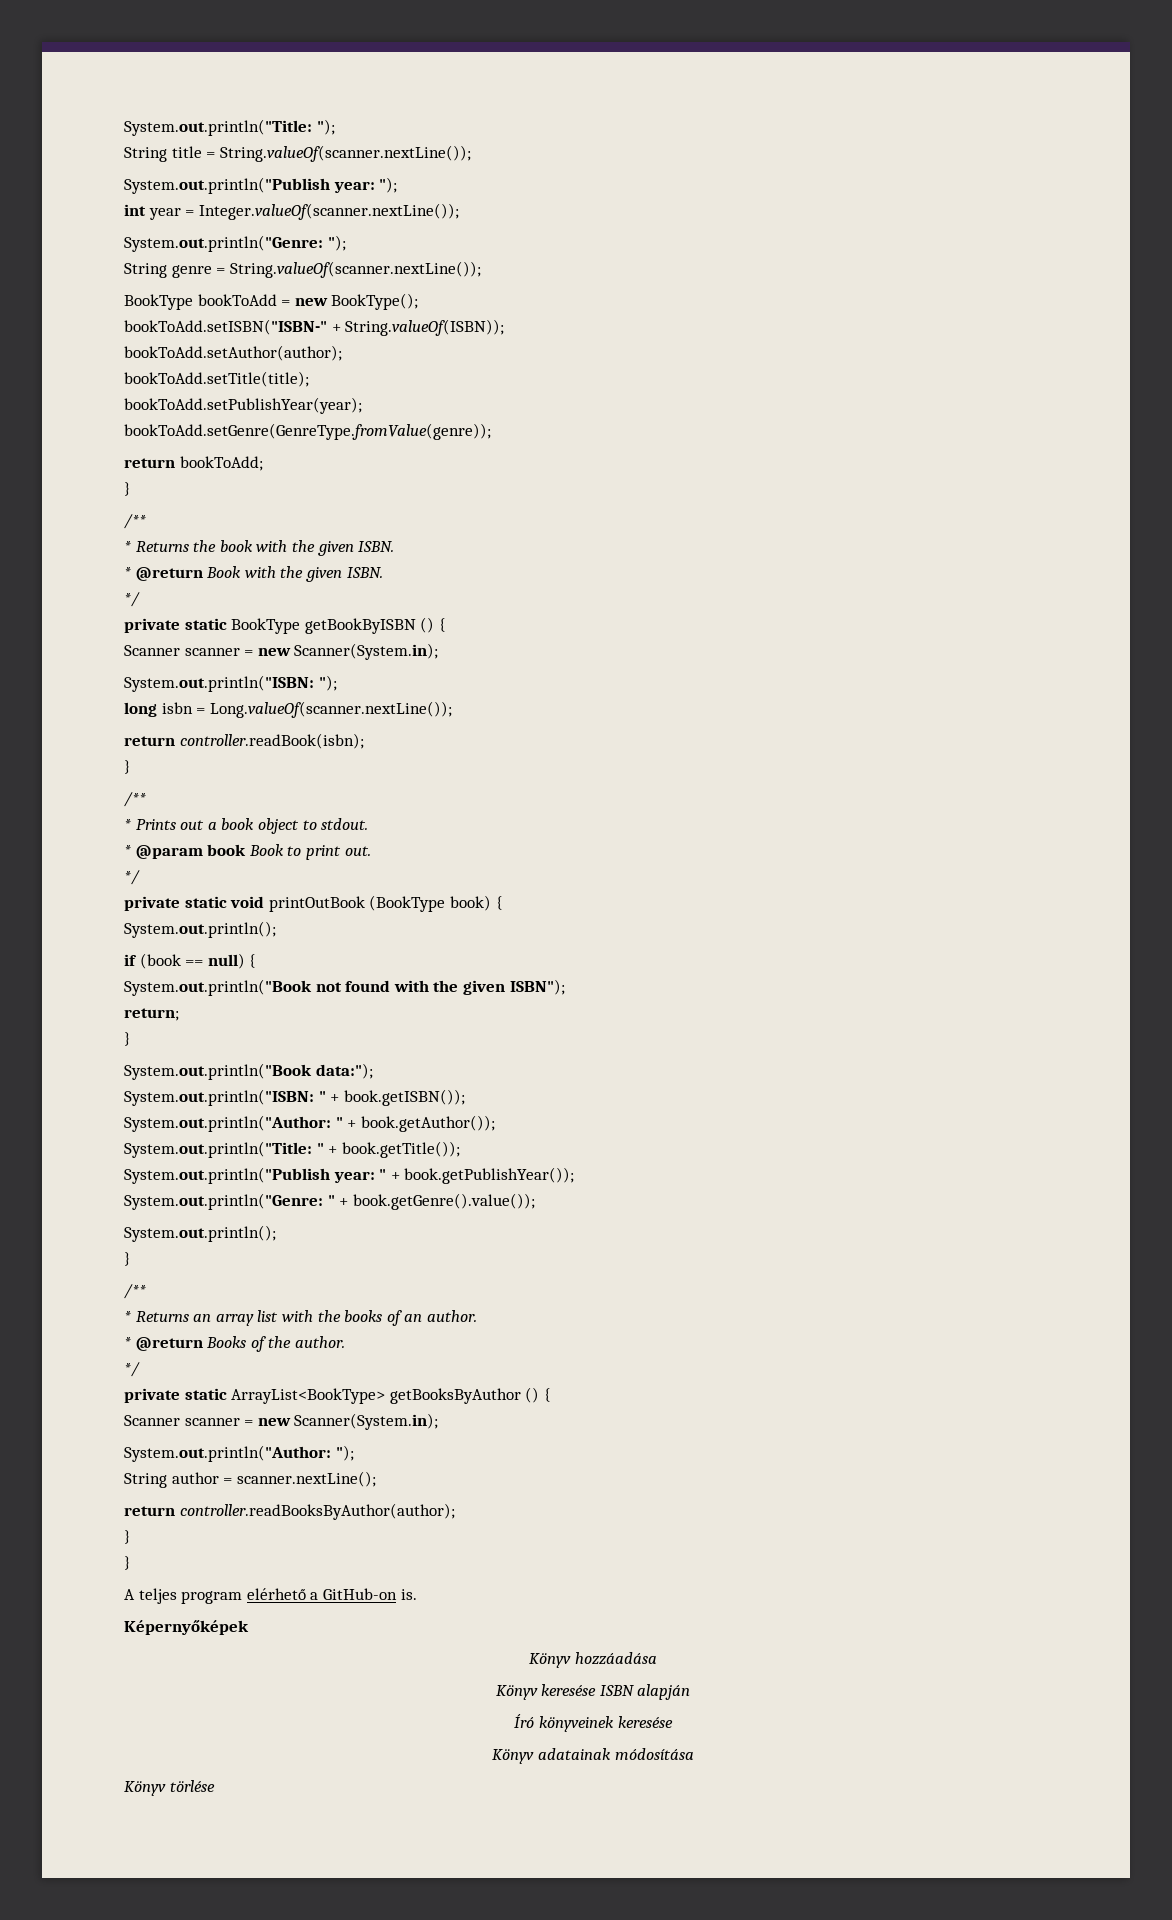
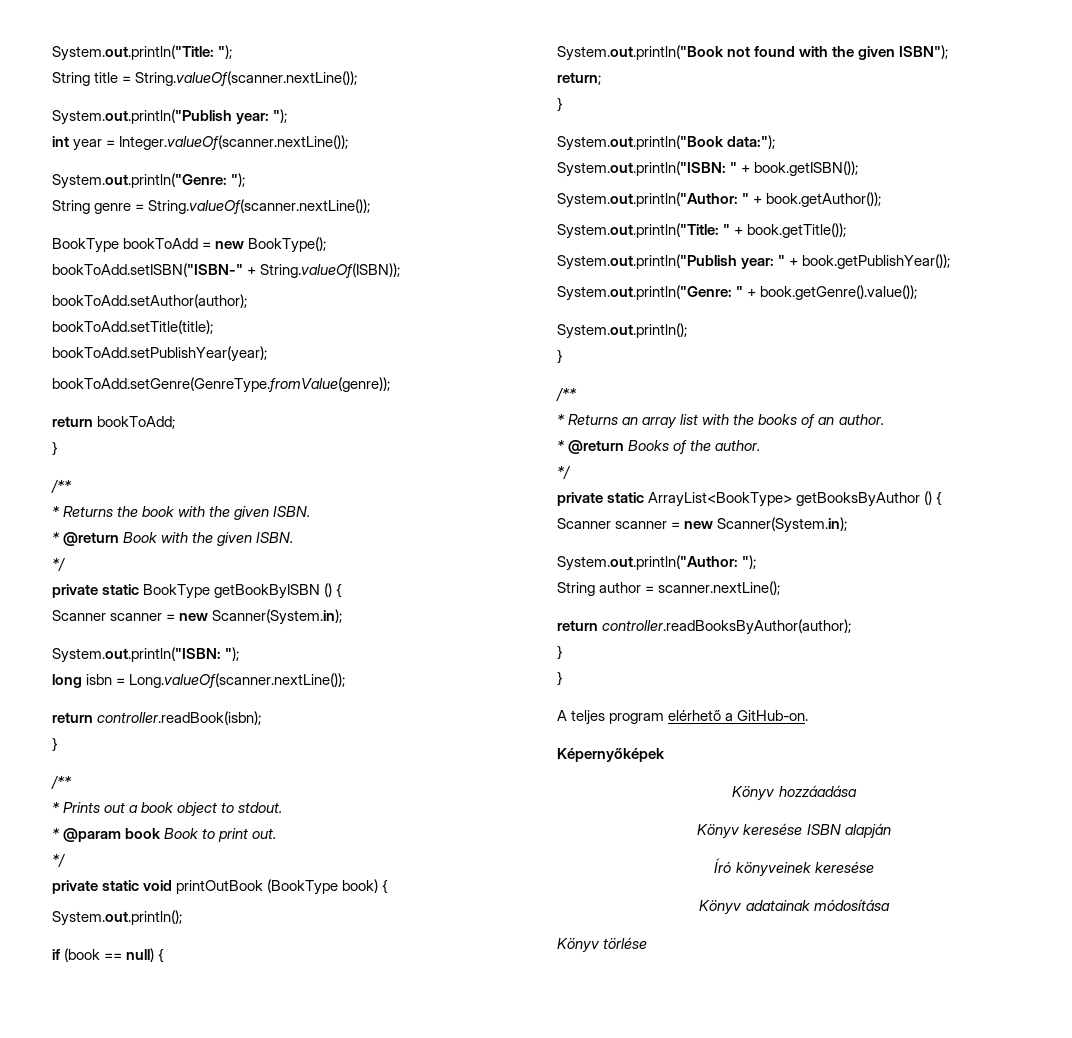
- A teljes program elérhető a GitHub-on is.
+ A teljes program elérhető a GitHub-on.

